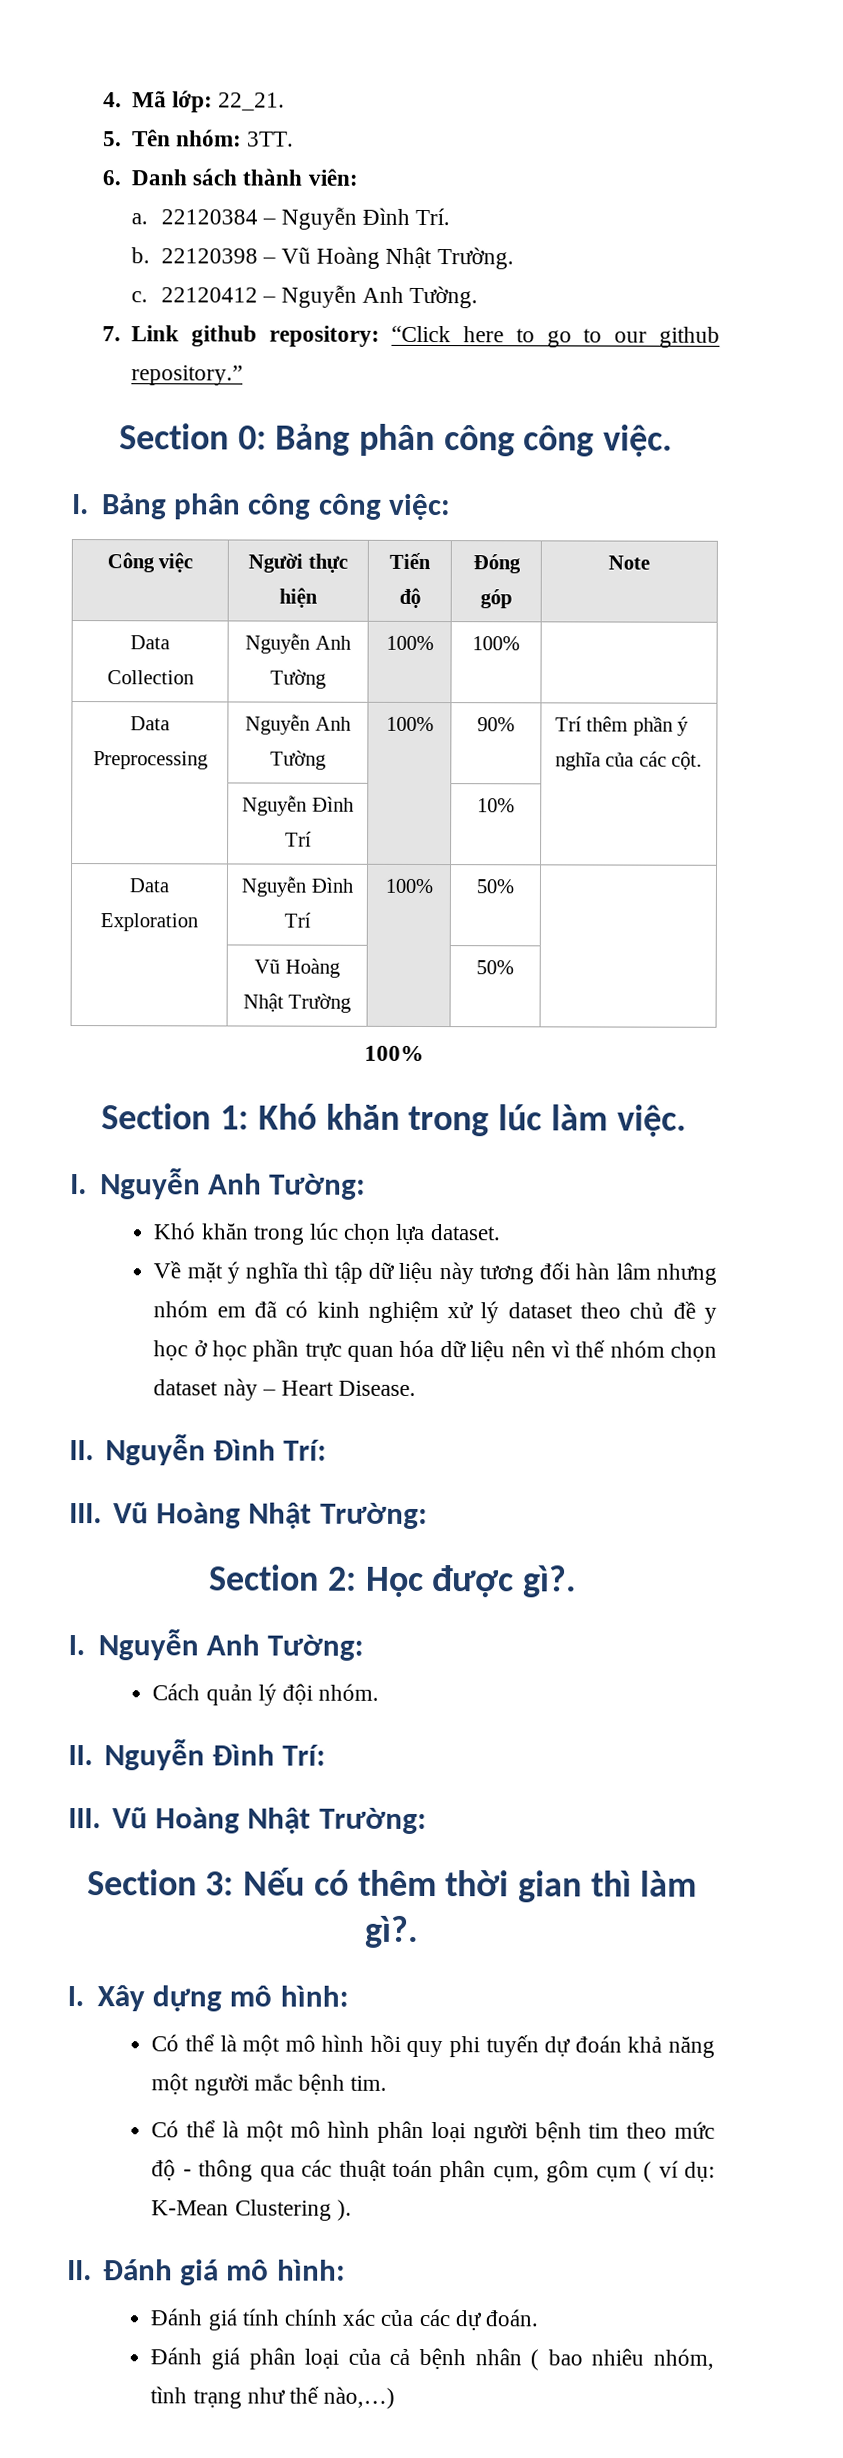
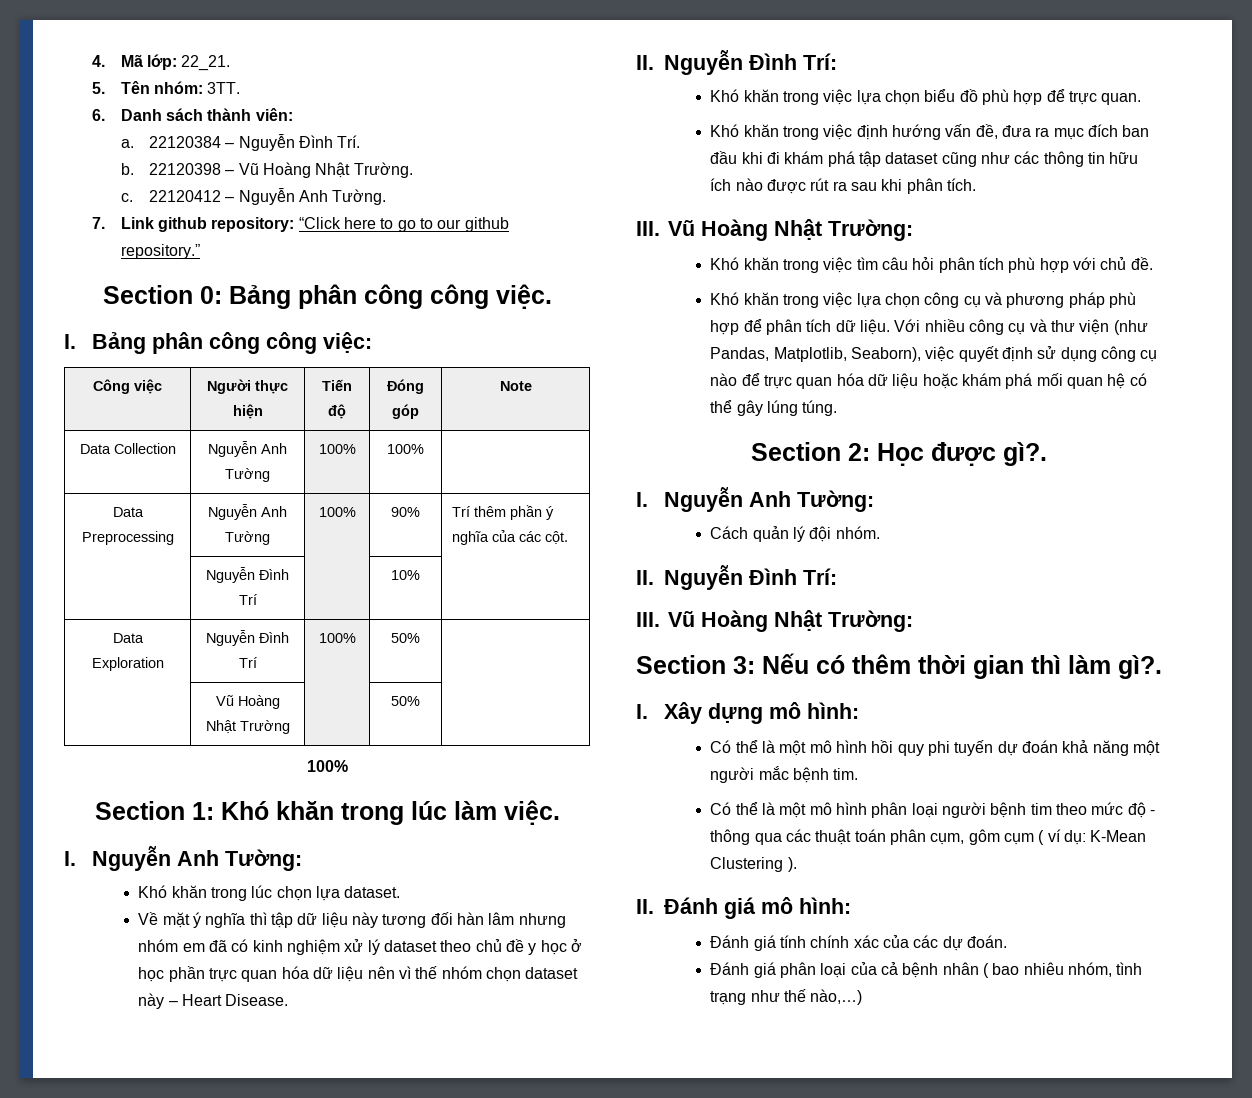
  Về mặt ý nghĩa thì tập dữ liệu này tương đối hàn lâm nhưng nhóm em đã có kinh nghiệm xử lý dataset theo chủ đề y học ở học phần trực quan hóa dữ liệu nên vì thế nhóm chọn dataset này – Heart Disease.
  II. Nguyễn Đình Trí:
+ Khó khăn trong việc lựa chọn biểu đồ phù hợp để trực quan.
+ Khó khăn trong việc định hướng vấn đề, đưa ra mục đích ban đầu khi đi khám phá tập dataset cũng như các thông tin hữu ích nào được rút ra sau khi phân tích.
  III. Vũ Hoàng Nhật Trường:
+ Khó khăn trong việc tìm câu hỏi phân tích phù hợp với chủ đề.
+ Khó khăn trong việc lựa chọn công cụ và phương pháp phù hợp để phân tích dữ liệu. Với nhiều công cụ và thư viện (như Pandas, Matplotlib, Seaborn), việc quyết định sử dụng công cụ nào để trực quan hóa dữ liệu hoặc khám phá mối quan hệ có thể gây lúng túng.

